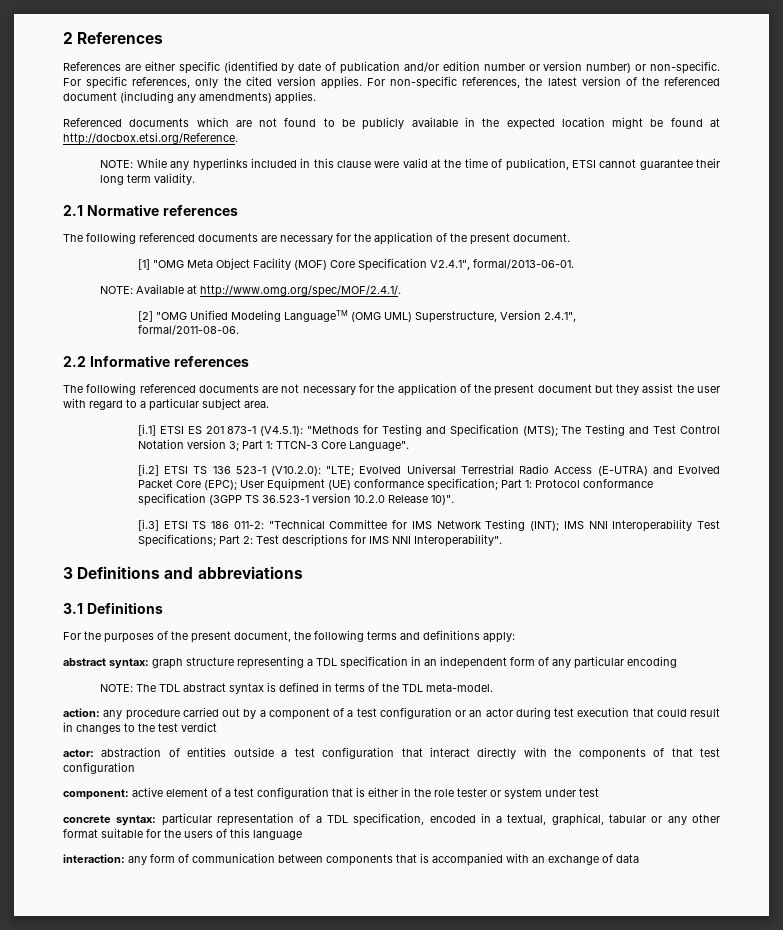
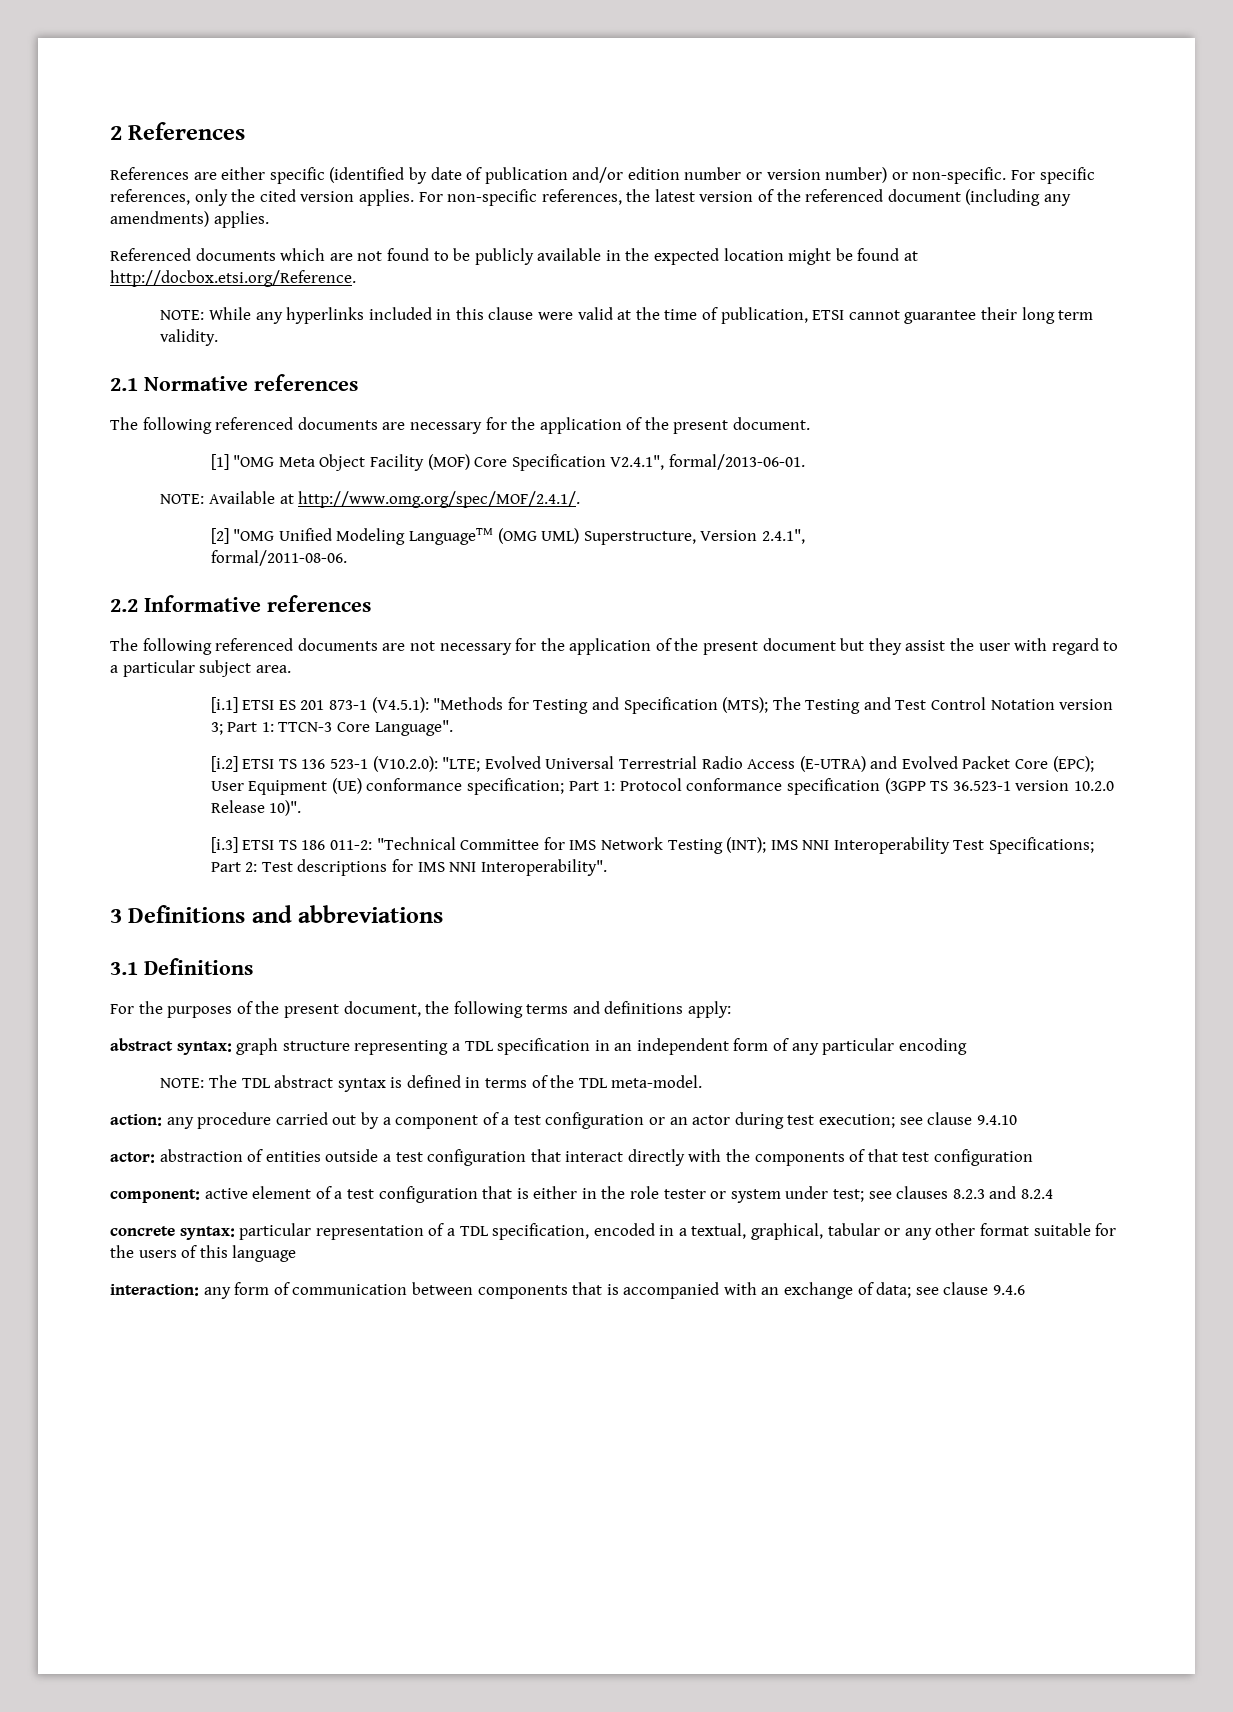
- action: any procedure carried out by a component of a test configuration or an actor during test execution that could result in changes to the test verdict
+ action: any procedure carried out by a component of a test configuration or an actor during test execution; see clause 9.4.10
- component: active element of a test configuration that is either in the role tester or system under test
+ component: active element of a test configuration that is either in the role tester or system under test; see clauses 8.2.3 and 8.2.4
- interaction: any form of communication between components that is accompanied with an exchange of data
+ interaction: any form of communication between components that is accompanied with an exchange of data; see clause 9.4.6

